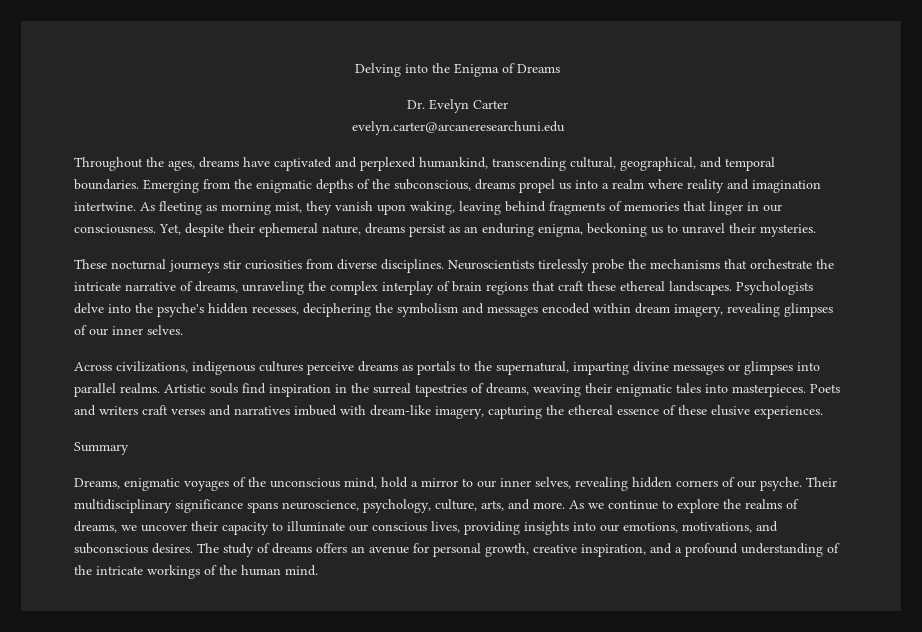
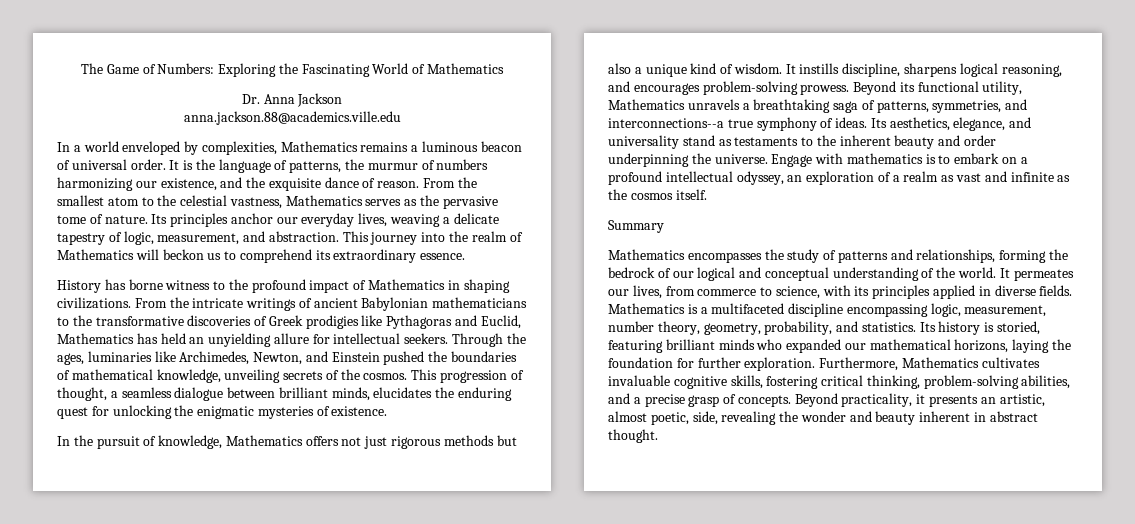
- Delving into the Enigma of Dreams
- Dr. Evelyn Carter
- evelyn.carter@arcaneresearchuni.edu
- Throughout the ages, dreams have captivated and perplexed humankind, transcending cultural, geographical, and temporal boundaries. Emerging from the enigmatic depths of the subconscious, dreams propel us into a realm where reality and imagination intertwine. As fleeting as morning mist, they vanish upon waking, leaving behind fragments of memories that linger in our consciousness. Yet, despite their ephemeral nature, dreams persist as an enduring enigma, beckoning us to unravel their mysteries.
- These nocturnal journeys stir curiosities from diverse disciplines. Neuroscientists tirelessly probe the mechanisms that orchestrate the intricate narrative of dreams, unraveling the complex interplay of brain regions that craft these ethereal landscapes. Psychologists delve into the psyche's hidden recesses, deciphering the symbolism and messages encoded within dream imagery, revealing glimpses of our inner selves.
- Across civilizations, indigenous cultures perceive dreams as portals to the supernatural, imparting divine messages or glimpses into parallel realms. Artistic souls find inspiration in the surreal tapestries of dreams, weaving their enigmatic tales into masterpieces. Poets and writers craft verses and narratives imbued with dream-like imagery, capturing the ethereal essence of these elusive experiences.
+ The Game of Numbers: Exploring the Fascinating World of Mathematics
+ Dr. Anna Jackson
+ anna.jackson.88@academics.ville.edu
+ In a world enveloped by complexities, Mathematics remains a luminous beacon of universal order. It is the language of patterns, the murmur of numbers harmonizing our existence, and the exquisite dance of reason. From the smallest atom to the celestial vastness, Mathematics serves as the pervasive tome of nature. Its principles anchor our everyday lives, weaving a delicate tapestry of logic, measurement, and abstraction. This journey into the realm of Mathematics will beckon us to comprehend its extraordinary essence.
+ History has borne witness to the profound impact of Mathematics in shaping civilizations. From the intricate writings of ancient Babylonian mathematicians to the transformative discoveries of Greek prodigies like Pythagoras and Euclid, Mathematics has held an unyielding allure for intellectual seekers. Through the ages, luminaries like Archimedes, Newton, and Einstein pushed the boundaries of mathematical knowledge, unveiling secrets of the cosmos. This progression of thought, a seamless dialogue between brilliant minds, elucidates the enduring quest for unlocking the enigmatic mysteries of existence.
+ In the pursuit of knowledge, Mathematics offers not just rigorous methods but also a unique kind of wisdom. It instills discipline, sharpens logical reasoning, and encourages problem-solving prowess. Beyond its functional utility, Mathematics unravels a breathtaking saga of patterns, symmetries, and interconnections--a true symphony of ideas. Its aesthetics, elegance, and universality stand as testaments to the inherent beauty and order underpinning the universe. Engage with mathematics is to embark on a profound intellectual odyssey, an exploration of a realm as vast and infinite as the cosmos itself.
  Summary
- Dreams, enigmatic voyages of the unconscious mind, hold a mirror to our inner selves, revealing hidden corners of our psyche. Their multidisciplinary significance spans neuroscience, psychology, culture, arts, and more. As we continue to explore the realms of dreams, we uncover their capacity to illuminate our conscious lives, providing insights into our emotions, motivations, and subconscious desires. The study of dreams offers an avenue for personal growth, creative inspiration, and a profound understanding of the intricate workings of the human mind.
+ Mathematics encompasses the study of patterns and relationships, forming the bedrock of our logical and conceptual understanding of the world. It permeates our lives, from commerce to science, with its principles applied in diverse fields. Mathematics is a multifaceted discipline encompassing logic, measurement, number theory, geometry, probability, and statistics. Its history is storied, featuring brilliant minds who expanded our mathematical horizons, laying the foundation for further exploration. Furthermore, Mathematics cultivates invaluable cognitive skills, fostering critical thinking, problem-solving abilities, and a precise grasp of concepts. Beyond practicality, it presents an artistic, almost poetic, side, revealing the wonder and beauty inherent in abstract thought.

